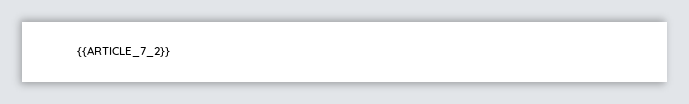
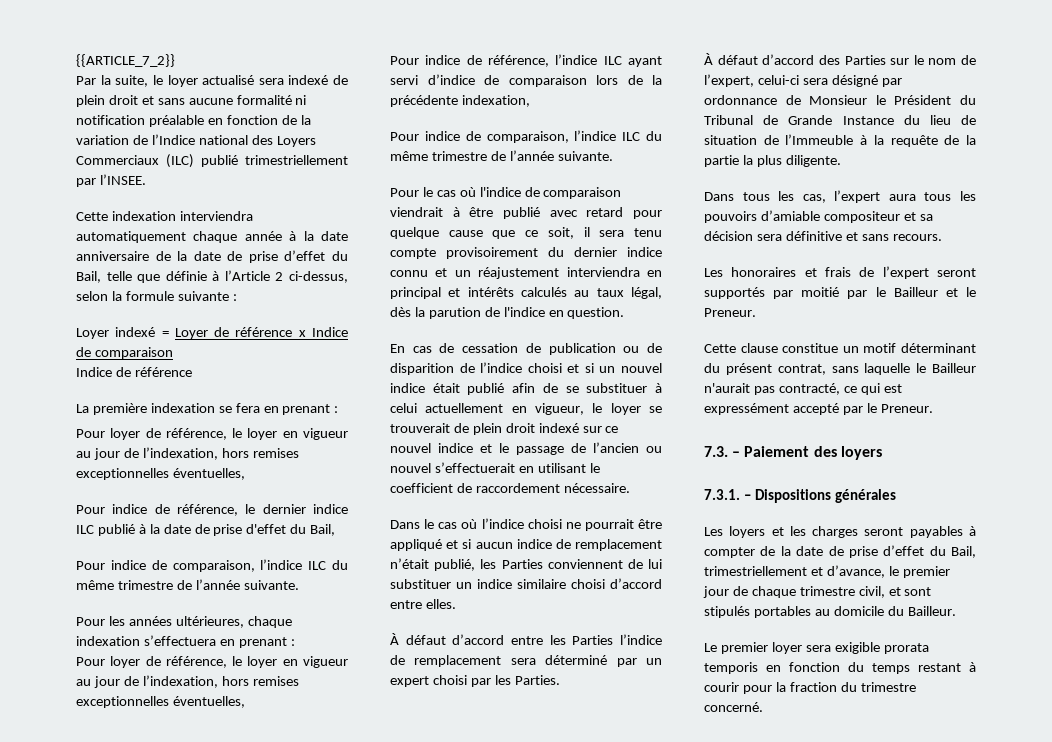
+ Par la suite, le loyer actualisé sera indexé de plein droit et sans aucune formalité ni notification préalable en fonction de la variation de l’Indice national des Loyers Commerciaux (ILC) publié trimestriellement par l’INSEE.
+ Cette indexation interviendra automatiquement chaque année à la date anniversaire de la date de prise d’effet du Bail, telle que définie à l’Article 2 ci-dessus, selon la formule suivante :
+ Loyer indexé = Loyer de référence x Indice de comparaison
+ Indice de référence
+ La première indexation se fera en prenant :
+ Pour loyer de référence, le loyer en vigueur au jour de l’indexation, hors remises exceptionnelles éventuelles,
+ Pour indice de référence, le dernier indice ILC publié à la date de prise d'effet du Bail,
+ Pour indice de comparaison, l’indice ILC du même trimestre de l’année suivante.
+ Pour les années ultérieures, chaque indexation s’effectuera en prenant :
+ Pour loyer de référence, le loyer en vigueur au jour de l’indexation, hors remises exceptionnelles éventuelles,
+ Pour indice de référence, l’indice ILC ayant servi d’indice de comparaison lors de la précédente indexation,
+ Pour indice de comparaison, l’indice ILC du même trimestre de l’année suivante.
+ Pour le cas où l'indice de comparaison viendrait à être publié avec retard pour quelque cause que ce soit, il sera tenu compte provisoirement du dernier indice connu et un réajustement interviendra en principal et intérêts calculés au taux légal, dès la parution de l'indice en question.
+ En cas de cessation de publication ou de disparition de l’indice choisi et si un nouvel indice était publié afin de se substituer à celui actuellement en vigueur, le loyer se trouverait de plein droit indexé sur ce nouvel indice et le passage de l’ancien ou nouvel s’effectuerait en utilisant le coefficient de raccordement nécessaire.
+ Dans le cas où l’indice choisi ne pourrait être appliqué et si aucun indice de remplacement n’était publié, les Parties conviennent de lui substituer un indice similaire choisi d’accord entre elles.
+ À défaut d’accord entre les Parties l’indice de remplacement sera déterminé par un expert choisi par les Parties.
+ À défaut d’accord des Parties sur le nom de l’expert, celui-ci sera désigné par ordonnance de Monsieur le Président du Tribunal de Grande Instance du lieu de situation de l’Immeuble à la requête de la partie la plus diligente.
+ Dans tous les cas, l’expert aura tous les pouvoirs d’amiable compositeur et sa décision sera définitive et sans recours.
+ Les honoraires et frais de l’expert seront supportés par moitié par le Bailleur et le Preneur.
+ Cette clause constitue un motif déterminant du présent contrat, sans laquelle le Bailleur n'aurait pas contracté, ce qui est expressément accepté par le Preneur.
+ 7.3. – Paiement des loyers
+ 7.3.1. – Dispositions générales
+ Les loyers et les charges seront payables à compter de la date de prise d’effet du Bail, trimestriellement et d’avance, le premier jour de chaque trimestre civil, et sont stipulés portables au domicile du Bailleur.
+ Le premier loyer sera exigible prorata temporis en fonction du temps restant à courir pour la fraction du trimestre concerné.

